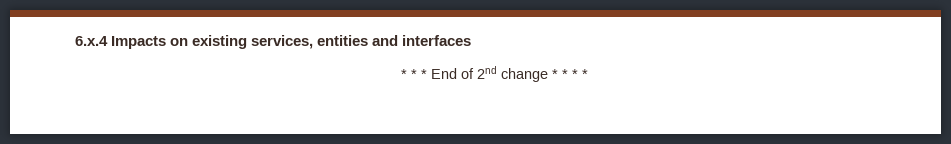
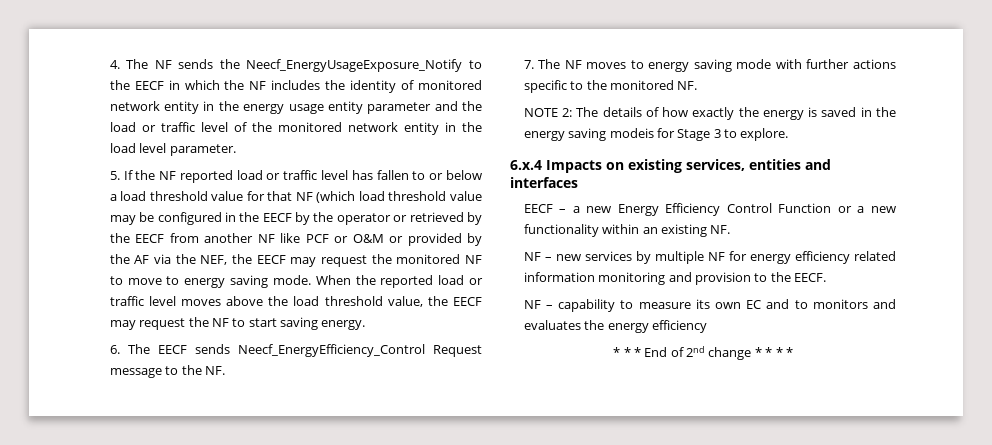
+ 4. The NF sends the Neecf_EnergyUsageExposure_Notify to the EECF in which the NF includes the identity of monitored network entity in the energy usage entity parameter and the load or traffic level of the monitored network entity in the load level parameter.
+ 5. If the NF reported load or traffic level has fallen to or below a load threshold value for that NF (which load threshold value may be configured in the EECF by the operator or retrieved by the EECF from another NF like PCF or O&M or provided by the AF via the NEF, the EECF may request the monitored NF to move to energy saving mode. When the reported load or traffic level moves above the load threshold value, the EECF may request the NF to start saving energy.
+ 6. The EECF sends Neecf_EnergyEfficiency_Control Request message to the NF.
+ 7. The NF moves to energy saving mode with further actions specific to the monitored NF.
+ NOTE 2: The details of how exactly the energy is saved in the energy saving modeis for Stage 3 to explore.
+ EECF – a new Energy Efficiency Control Function or a new functionality within an existing NF.
+ NF – new services by multiple NF for energy efficiency related information monitoring and provision to the EECF.
+ NF – capability to measure its own EC and to monitors and evaluates the energy efficiency

